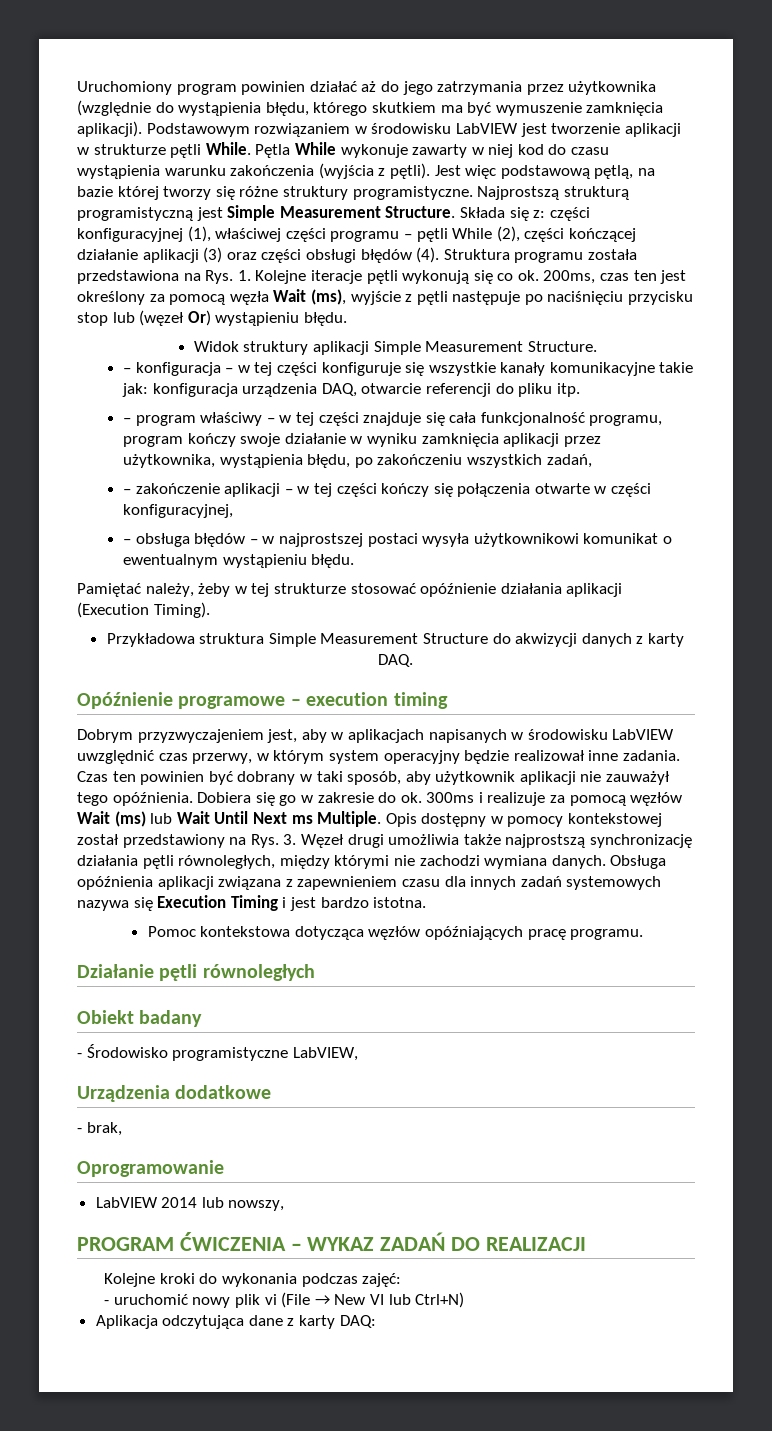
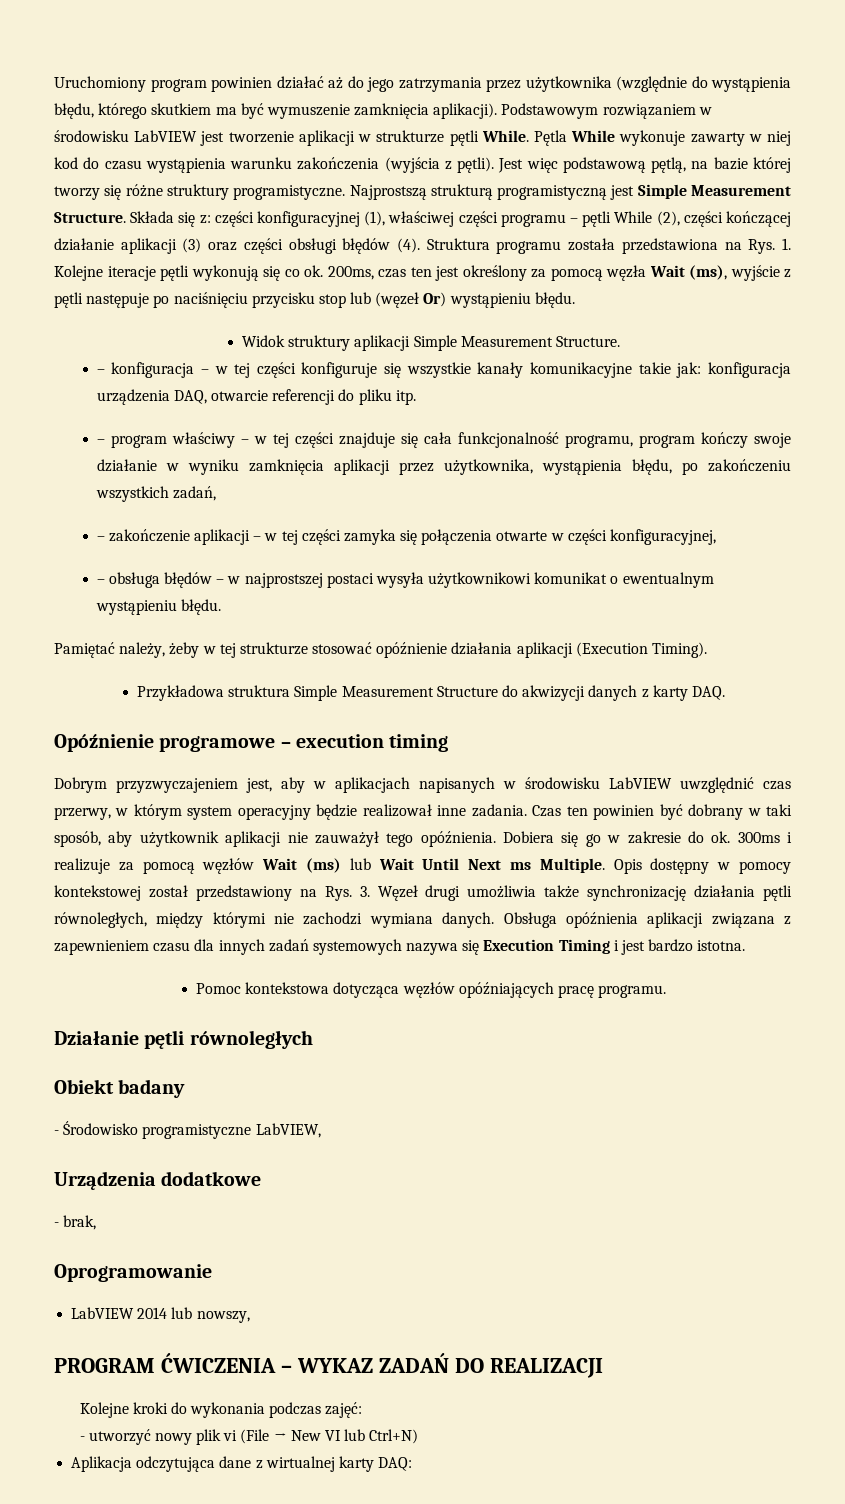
- – zakończenie aplikacji – w tej części kończy się połączenia otwarte w części konfiguracyjnej,
+ – zakończenie aplikacji – w tej części zamyka się połączenia otwarte w części konfiguracyjnej,
- Opis dostępny w pomocy kontekstowej został przedstawiony na Rys. 3. Węzeł drugi umożliwia także najprostszą synchronizację działania pętli równoległych, między którymi nie zachodzi wymiana danych.
+ Opis dostępny w pomocy kontekstowej został przedstawiony na Rys. 3. Węzeł drugi umożliwia także synchronizację działania pętli równoległych, między którymi nie zachodzi wymiana danych.
- - uruchomić nowy plik vi (File → New VI lub Ctrl+N)
+ - utworzyć nowy plik vi (File → New VI lub Ctrl+N)
- Aplikacja odczytująca dane z karty DAQ:
+ Aplikacja odczytująca dane z wirtualnej karty DAQ:

